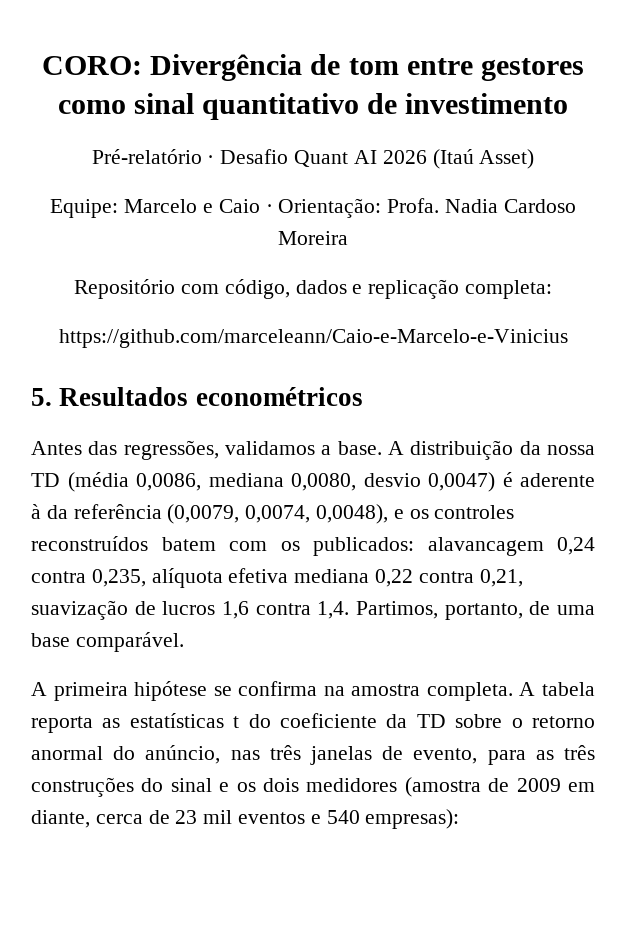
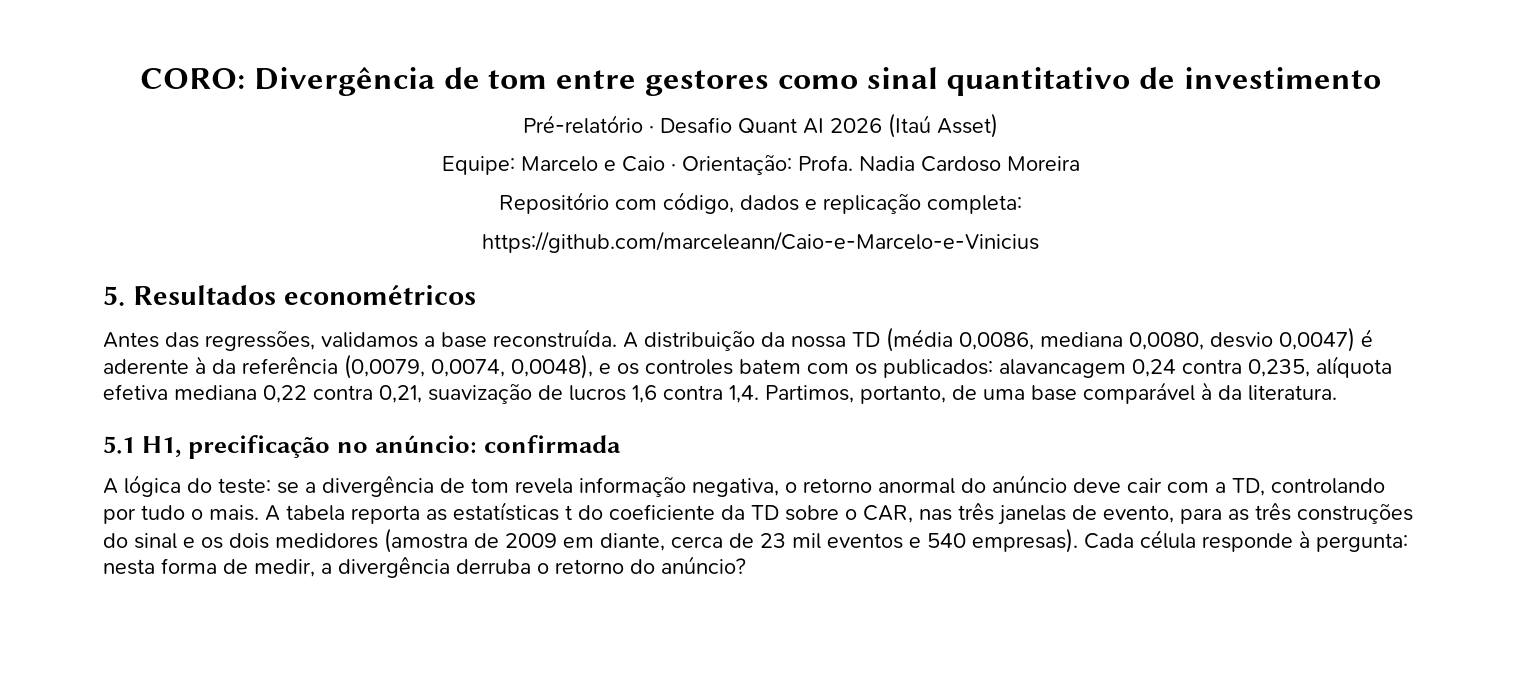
- Antes das regressões, validamos a base.
+ Antes das regressões, validamos a base reconstruída.
- A distribuição da nossa TD (média 0,0086, mediana 0,0080, desvio 0,0047) é aderente à da referência (0,0079, 0,0074, 0,0048), e os controles reconstruídos batem com os publicados: alavancagem 0,24 contra 0,235, alíquota efetiva mediana 0,22 contra 0,21, suavização de lucros 1,6 contra 1,4.
+ A distribuição da nossa TD (média 0,0086, mediana 0,0080, desvio 0,0047) é aderente à da referência (0,0079, 0,0074, 0,0048), e os controles batem com os publicados: alavancagem 0,24 contra 0,235, alíquota efetiva mediana 0,22 contra 0,21, suavização de lucros 1,6 contra 1,4.
- Partimos, portanto, de uma base comparável.
- A primeira hipótese se confirma na amostra completa.
+ Partimos, portanto, de uma base comparável à da literatura.
+ 5.1 H1, precificação no anúncio: confirmada
+ A lógica do teste: se a divergência de tom revela informação negativa, o retorno anormal do anúncio deve cair com a TD, controlando por tudo o mais.
- A tabela reporta as estatísticas t do coeficiente da TD sobre o retorno anormal do anúncio, nas três janelas de evento, para as três construções do sinal e os dois medidores (amostra de 2009 em diante, cerca de 23 mil eventos e 540 empresas):
+ A tabela reporta as estatísticas t do coeficiente da TD sobre o CAR, nas três janelas de evento, para as três construções do sinal e os dois medidores (amostra de 2009 em diante, cerca de 23 mil eventos e 540 empresas). Cada célula responde à pergunta: nesta forma de medir, a divergência derruba o retorno do anúncio?

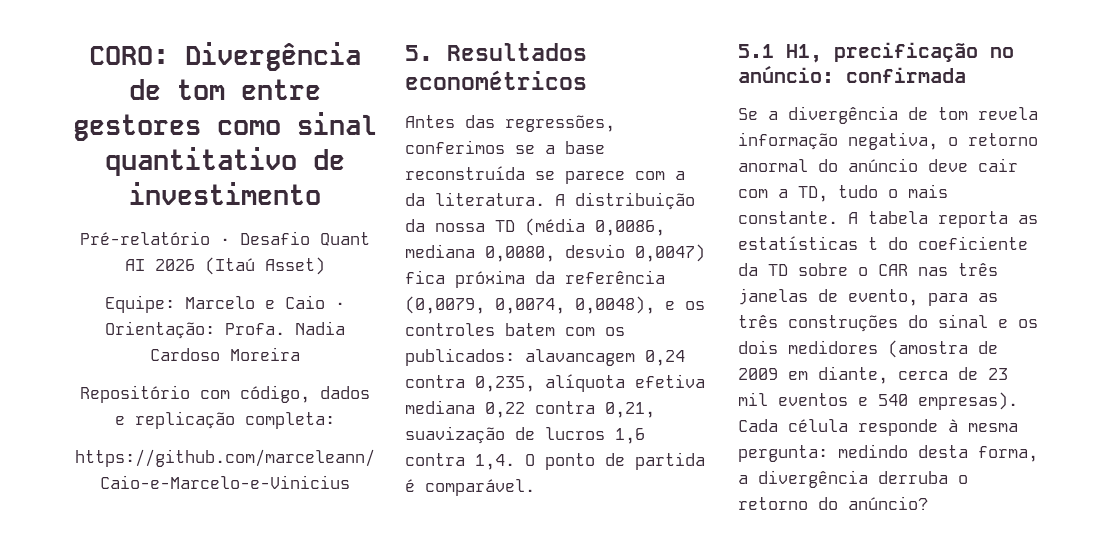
- Antes das regressões, validamos a base reconstruída.
+ Antes das regressões, conferimos se a base reconstruída se parece com a da literatura.
- A distribuição da nossa TD (média 0,0086, mediana 0,0080, desvio 0,0047) é aderente à da referência (0,0079, 0,0074, 0,0048), e os controles batem com os publicados: alavancagem 0,24 contra 0,235, alíquota efetiva mediana 0,22 contra 0,21, suavização de lucros 1,6 contra 1,4.
+ A distribuição da nossa TD (média 0,0086, mediana 0,0080, desvio 0,0047) fica próxima da referência (0,0079, 0,0074, 0,0048), e os controles batem com os publicados: alavancagem 0,24 contra 0,235, alíquota efetiva mediana 0,22 contra 0,21, suavização de lucros 1,6 contra 1,4.
- Partimos, portanto, de uma base comparável à da literatura.
+ O ponto de partida é comparável.
- A lógica do teste: se a divergência de tom revela informação negativa, o retorno anormal do anúncio deve cair com a TD, controlando por tudo o mais.
+ Se a divergência de tom revela informação negativa, o retorno anormal do anúncio deve cair com a TD, tudo o mais constante.
- A tabela reporta as estatísticas t do coeficiente da TD sobre o CAR, nas três janelas de evento, para as três construções do sinal e os dois medidores (amostra de 2009 em diante, cerca de 23 mil eventos e 540 empresas).
+ A tabela reporta as estatísticas t do coeficiente da TD sobre o CAR nas três janelas de evento, para as três construções do sinal e os dois medidores (amostra de 2009 em diante, cerca de 23 mil eventos e 540 empresas).
- Cada célula responde à pergunta: nesta forma de medir, a divergência derruba o retorno do anúncio?
+ Cada célula responde à mesma pergunta: medindo desta forma, a divergência derruba o retorno do anúncio?

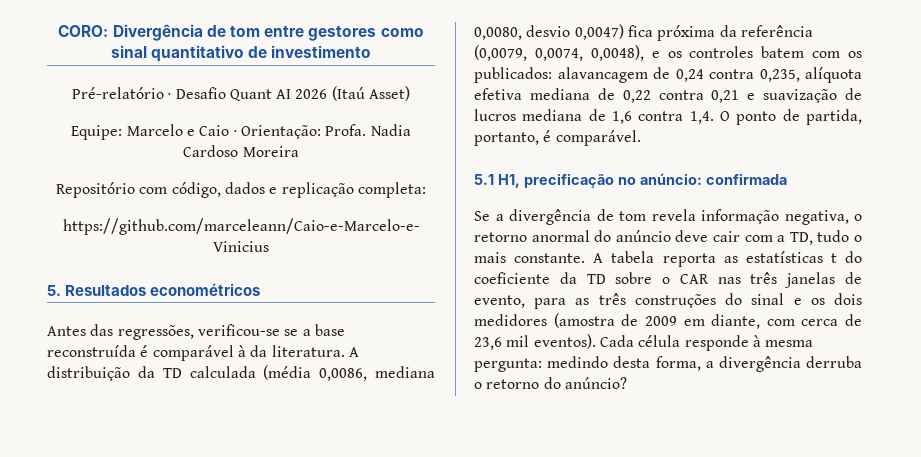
- Antes das regressões, conferimos se a base reconstruída se parece com a da literatura.
+ Antes das regressões, verificou-se se a base reconstruída é comparável à da literatura.
- A distribuição da nossa TD (média 0,0086, mediana 0,0080, desvio 0,0047) fica próxima da referência (0,0079, 0,0074, 0,0048), e os controles batem com os publicados: alavancagem 0,24 contra 0,235, alíquota efetiva mediana 0,22 contra 0,21, suavização de lucros 1,6 contra 1,4.
+ A distribuição da TD calculada (média 0,0086, mediana 0,0080, desvio 0,0047) fica próxima da referência (0,0079, 0,0074, 0,0048), e os controles batem com os publicados: alavancagem de 0,24 contra 0,235, alíquota efetiva mediana de 0,22 contra 0,21 e suavização de lucros mediana de 1,6 contra 1,4.
- O ponto de partida é comparável.
+ O ponto de partida, portanto, é comparável.
- A tabela reporta as estatísticas t do coeficiente da TD sobre o CAR nas três janelas de evento, para as três construções do sinal e os dois medidores (amostra de 2009 em diante, cerca de 23 mil eventos e 540 empresas).
+ A tabela reporta as estatísticas t do coeficiente da TD sobre o CAR nas três janelas de evento, para as três construções do sinal e os dois medidores (amostra de 2009 em diante, com cerca de 23,6 mil eventos).

